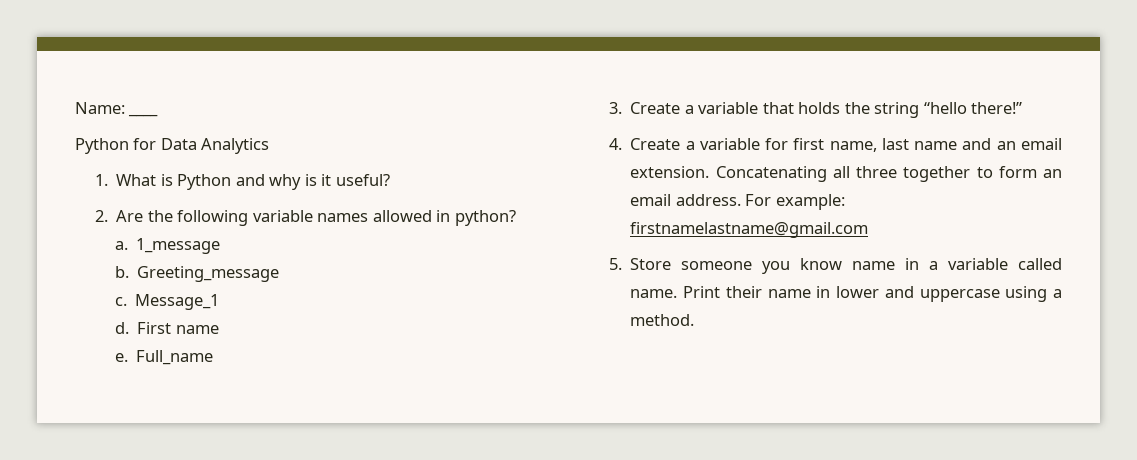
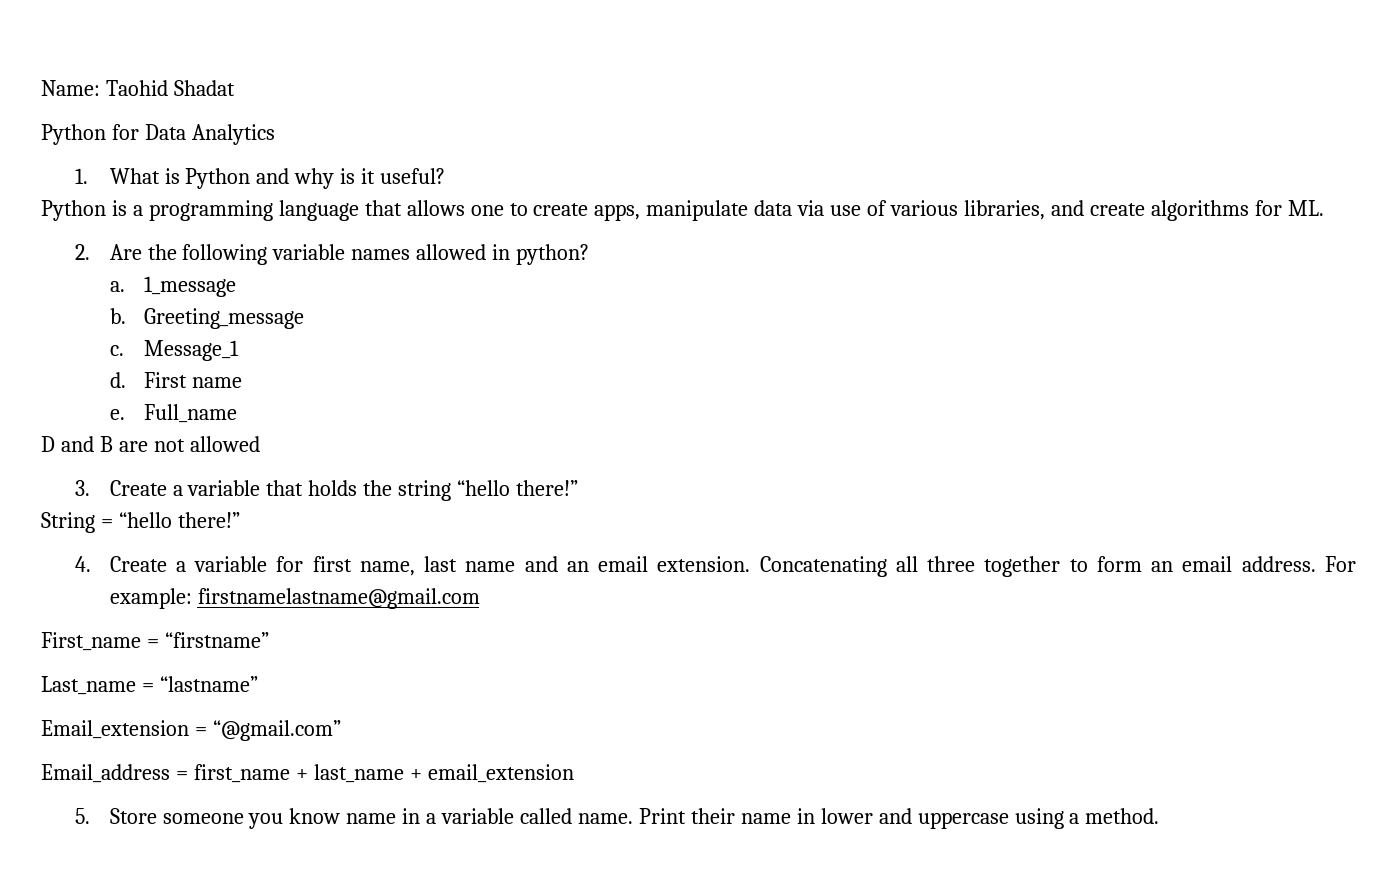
- Name: ____
+ Name: Taohid Shadat
+ Python is a programming language that allows one to create apps, manipulate data via use of various libraries, and create algorithms for ML.
+ D and B are not allowed
+ String = “hello there!”
+ First_name = “firstname”
+ Last_name = “lastname”
+ Email_extension = “@gmail.com”
+ Email_address = first_name + last_name + email_extension

